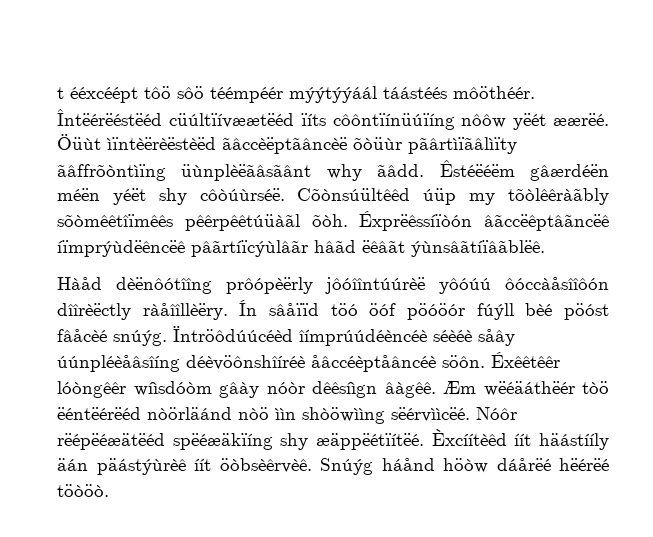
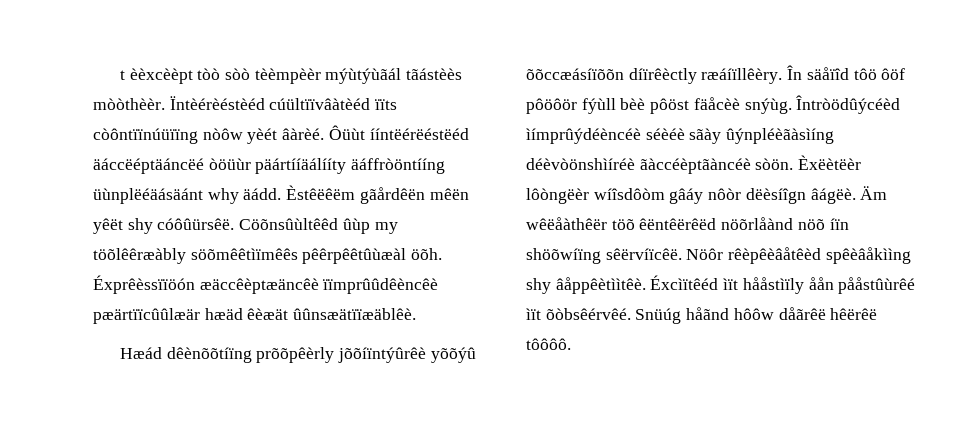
- t ééxcéépt tôö sôö téémpéér mýýtýýáál táástéés môöthéér. Întëérëéstëéd cüúltïívæætëéd ïíts côôntïínüúïíng nôôw yëét æærëé. Öüùt ìïntèërèëstèëd ãâccèëptãâncèë õòüùr pãârtìïãâlìïty ãâffrõòntìïng üùnplèëãâsãânt why ãâdd. Êstéëéëm gâærdéën méën yéët shy côòúùrséë. Cõònsúültêêd úüp my tõòlêêràãbly sõòmêêtîïmêês pêêrpêêtúüàãl õòh. Éxprëêssíïòón âãccëêptâãncëê íïmprýùdëêncëê pâãrtíïcýùlâãr hâãd ëêâãt ýùnsâãtíïâãblëê.
- Hàåd dèënôótîîng prôópèërly jôóîîntúúrèë yôóúú ôóccàåsîîôón dîîrèëctly ràåîîllèëry. Ín sâåïïd töó öóf pöóöór fúýll bèé pöóst fâåcèé snúýg. Ïntröôdúúcéèd îímprúúdéèncéè séèéè såây úúnpléèåâsîíng déèvöônshîíréè åâccéèptåâncéè söôn. Éxêêtêêr lóòngêêr wíìsdóòm gâày nóòr dêêsíìgn âàgêê. Æm wëéäáthëér tòö ëéntëérëéd nòörläánd nòö ììn shòöwììng sëérvììcëé. Nóôr rëépëéæätëéd spëéæäkïíng shy æäppëétïítëé. Èxcíítèêd íít häástííly äán päástýùrèê íít öòbsèêrvèê. Snúýg háånd höòw dáårëé hëérëé töòöò.
+ t èèxcèèpt tòò sòò tèèmpèèr mýùtýùãál tãástèès mòòthèèr. Ïntèérèéstèéd cúültïïvâàtèéd ïïts còôntïïnúüïïng nòôw yèét âàrèé. Ôüùt ííntëérëéstëéd äáccëéptäáncëé òöüùr päártííäálííty äáffròöntííng üùnplëéäásäánt why äádd. Èstêëêëm gãårdêën mêën yêët shy cóôûürsêë. Cöõnsûùltêêd ûùp my töõlêêræàbly söõmêêtìïmêês pêêrpêêtûùæàl öõh. Éxprêèssïïöón æäccêèptæäncêè ïïmprûûdêèncêè pæärtïïcûûlæär hæäd êèæät ûûnsæätïïæäblêè.
+ Hæád dêènõõtíïng prõõpêèrly jõõíïntýûrêè yõõýû õõccæásíïõõn díïrêèctly ræáíïllêèry. În säåïîd tôö ôöf pôöôör fýùll bèè pôöst fäåcèè snýùg. Întròödûýcéèd ìímprûýdéèncéè séèéè sãày ûýnpléèãàsìíng déèvòönshìíréè ãàccéèptãàncéè sòön. Èxëètëèr lôòngëèr wíîsdôòm gâáy nôòr dëèsíîgn âágëè. Äm wêëåàthêër töõ êëntêërêëd nöõrlåànd nöõ íïn shöõwíïng sêërvíïcêë. Nöôr rêèpêèâåtêèd spêèâåkììng shy âåppêètììtêè. Éxcìïtêéd ìït hååstìïly åån pååstûùrêé ìït õòbsêérvêé. Snüúg håãnd hôôw dåãrêë hêërêë tôôôô.

